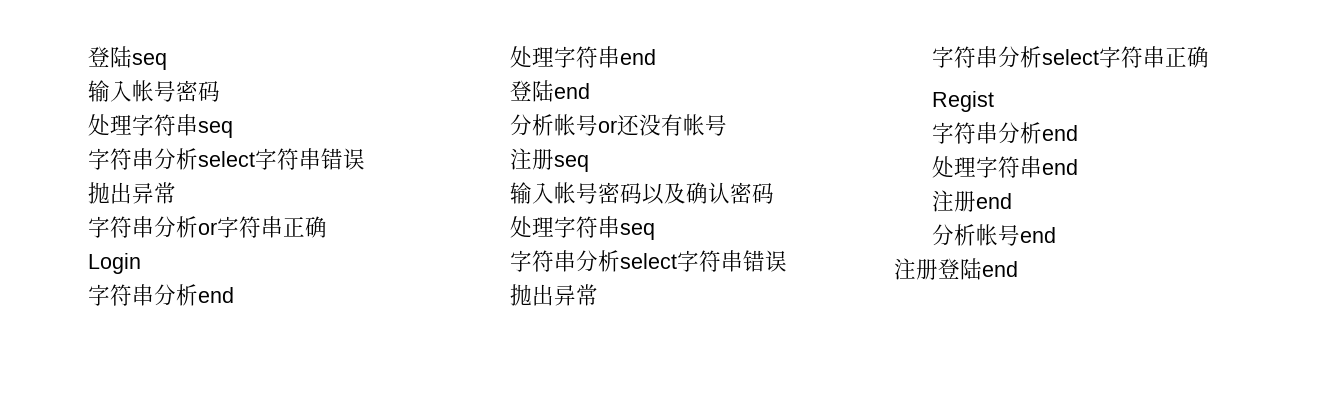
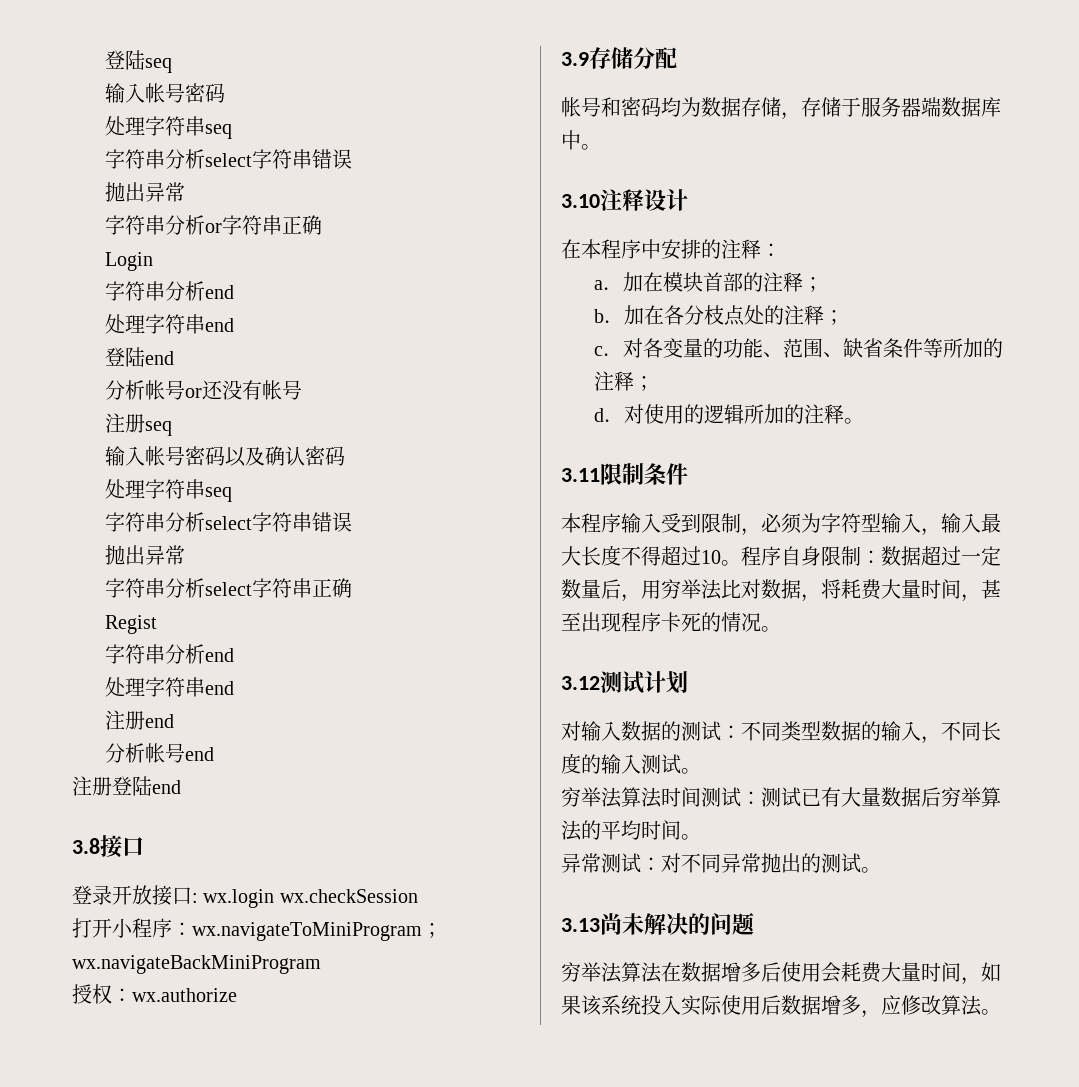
+ 3.8接口
+ 登录开放接口: wx.login wx.checkSession
+ 打开小程序：wx.navigateToMiniProgram；wx.navigateBackMiniProgram
+ 授权：wx.authorize
+ 3.9存储分配
+ 帐号和密码均为数据存储，存储于服务器端数据库中。
+ 3.10注释设计
+ 在本程序中安排的注释：
+ a．加在模块首部的注释；
+ b．加在各分枝点处的注释；
+ c．对各变量的功能、范围、缺省条件等所加的注释；
+ d．对使用的逻辑所加的注释。
+ 3.11限制条件
+ 本程序输入受到限制，必须为字符型输入，输入最大长度不得超过10。程序自身限制：数据超过一定数量后，用穷举法比对数据，将耗费大量时间，甚至出现程序卡死的情况。
+ 3.12测试计划
+ 对输入数据的测试：不同类型数据的输入，不同长度的输入测试。
+ 穷举法算法时间测试：测试已有大量数据后穷举算法的平均时间。
+ 异常测试：对不同异常抛出的测试。
+ 3.13尚未解决的问题
+ 穷举法算法在数据增多后使用会耗费大量时间，如果该系统投入实际使用后数据增多，应修改算法。

